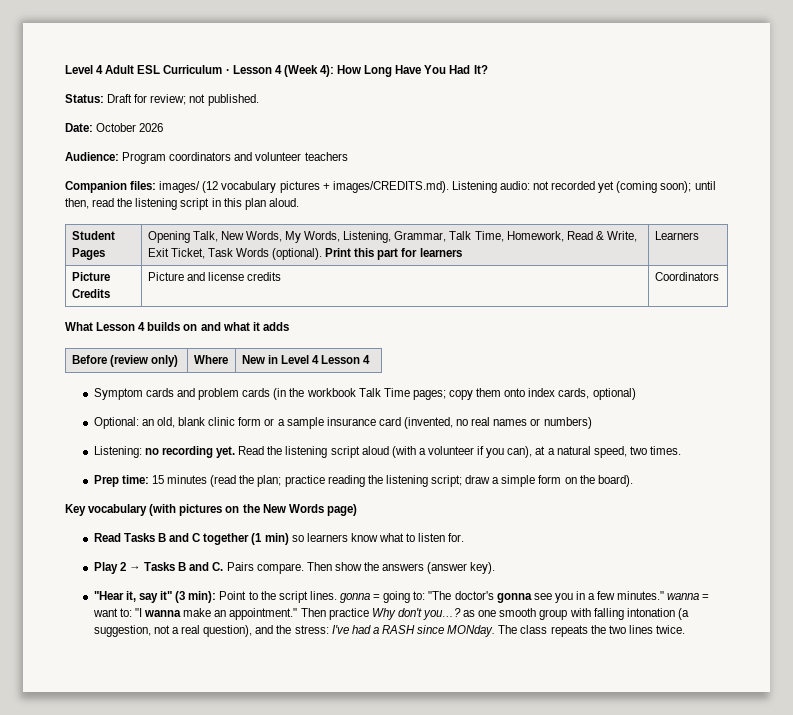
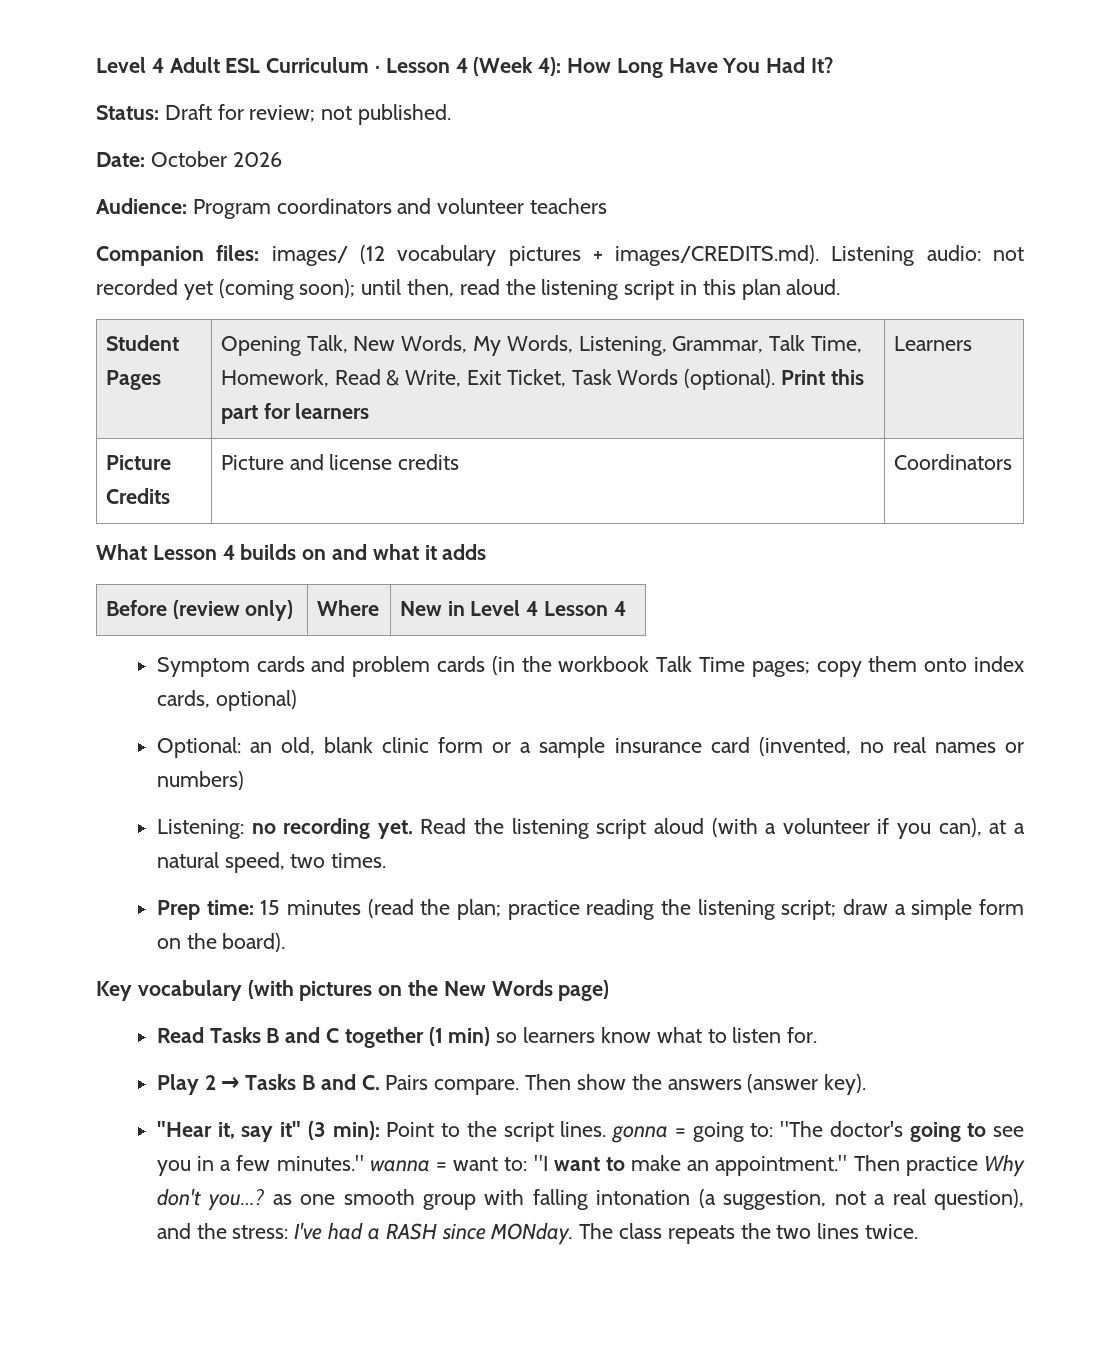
- "Hear it, say it" (3 min): Point to the script lines. gonna = going to: "The doctor's gonna see you in a few minutes." wanna = want to: "I wanna make an appointment."
+ "Hear it, say it" (3 min): Point to the script lines. gonna = going to: "The doctor's going to see you in a few minutes." wanna = want to: "I want to make an appointment."

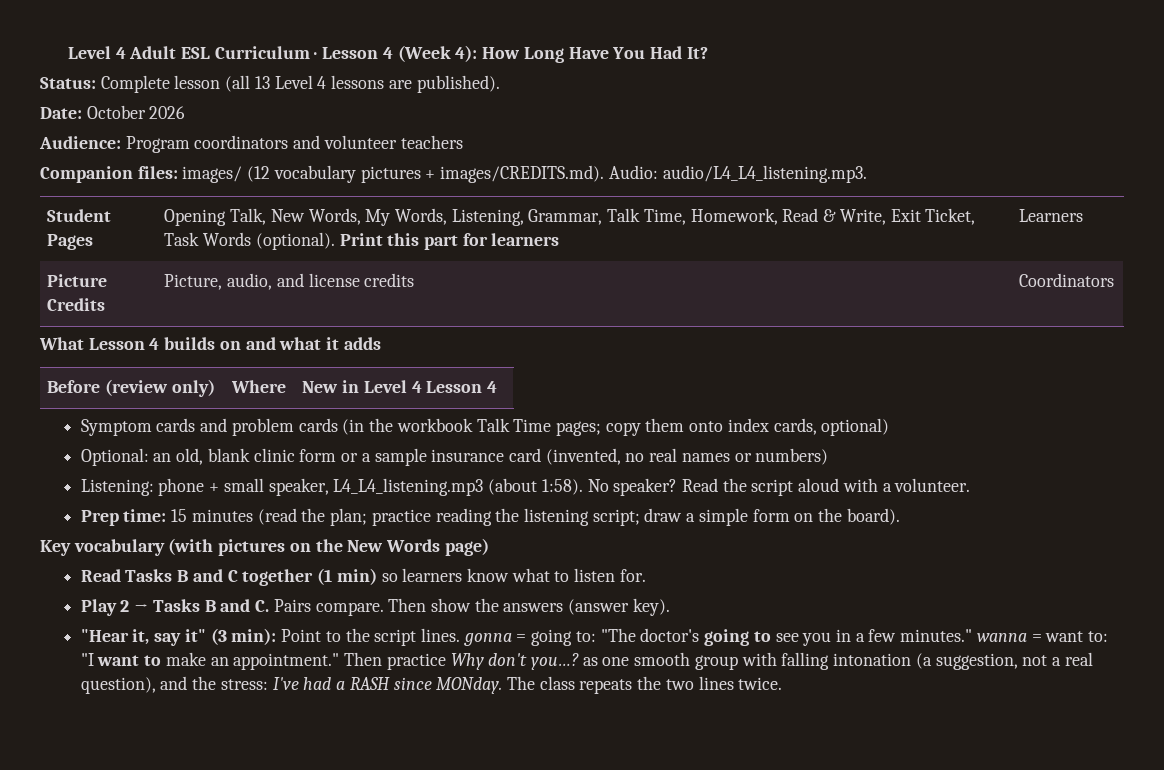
- Status: Draft for review; not published.
+ Status: Complete lesson (all 13 Level 4 lessons are published).
- Companion files: images/ (12 vocabulary pictures + images/CREDITS.md). Listening audio: not recorded yet (coming soon); until then, read the listening script in this plan aloud.
+ Companion files: images/ (12 vocabulary pictures + images/CREDITS.md). Audio: audio/L4_L4_listening.mp3.
- Picture Credits | Picture and license credits | Coordinators
+ Picture Credits | Picture, audio, and license credits | Coordinators
- Listening: no recording yet.
+ Listening: phone + small speaker, L4_L4_listening.mp3 (about 1:58). No speaker?
- Read the listening script aloud (with a volunteer if you can), at a natural speed, two times.
+ Read the script aloud with a volunteer.

